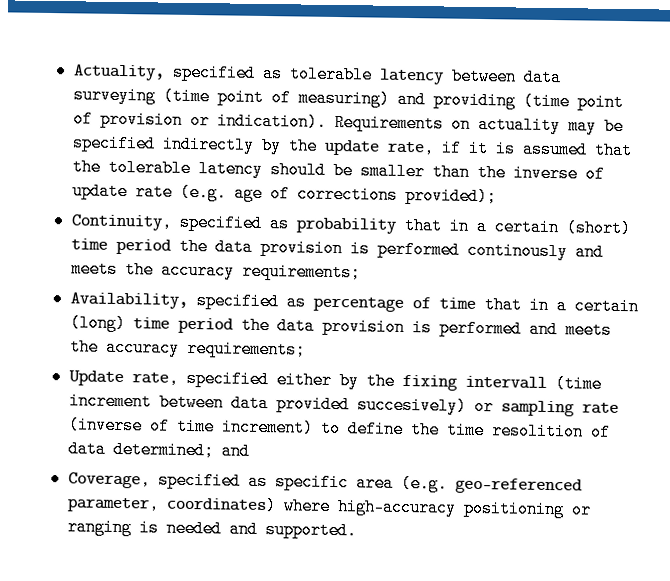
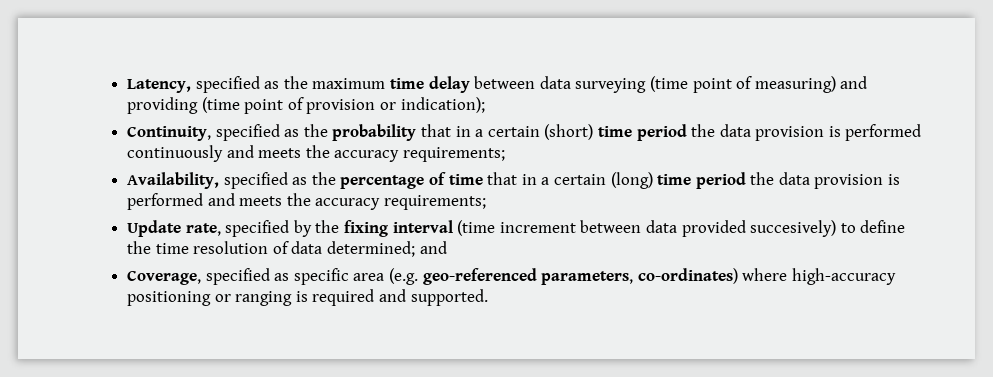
- Actuality, specified as tolerable latency between data surveying (time point of measuring) and providing (time point of provision or indication). Requirements on actuality may be specified indirectly by the update rate, if it is assumed that the tolerable latency should be smaller than the inverse of update rate (e.g. age of corrections provided);
+ Latency, specified as the maximum time delay between data surveying (time point of measuring) and providing (time point of provision or indication);
- Continuity, specified as probability that in a certain (short) time period the data provision is performed continously and meets the accuracy requirements;
+ Continuity, specified as the probability that in a certain (short) time period the data provision is performed continuously and meets the accuracy requirements;
- Availability, specified as percentage of time that in a certain (long) time period the data provision is performed and meets the accuracy requirements;
+ Availability, specified as the percentage of time that in a certain (long) time period the data provision is performed and meets the accuracy requirements;
- Update rate, specified either by the fixing intervall (time increment between data provided succesively) or sampling rate (inverse of time increment) to define the time resolition of data determined; and
+ Update rate, specified by the fixing interval (time increment between data provided succesively) to define the time resolution of data determined; and
- Coverage, specified as specific area (e.g. geo-referenced parameter, coordinates) where high-accuracy positioning or ranging is needed and supported.
+ Coverage, specified as specific area (e.g. geo-referenced parameters, co-ordinates) where high-accuracy positioning or ranging is required and supported.

